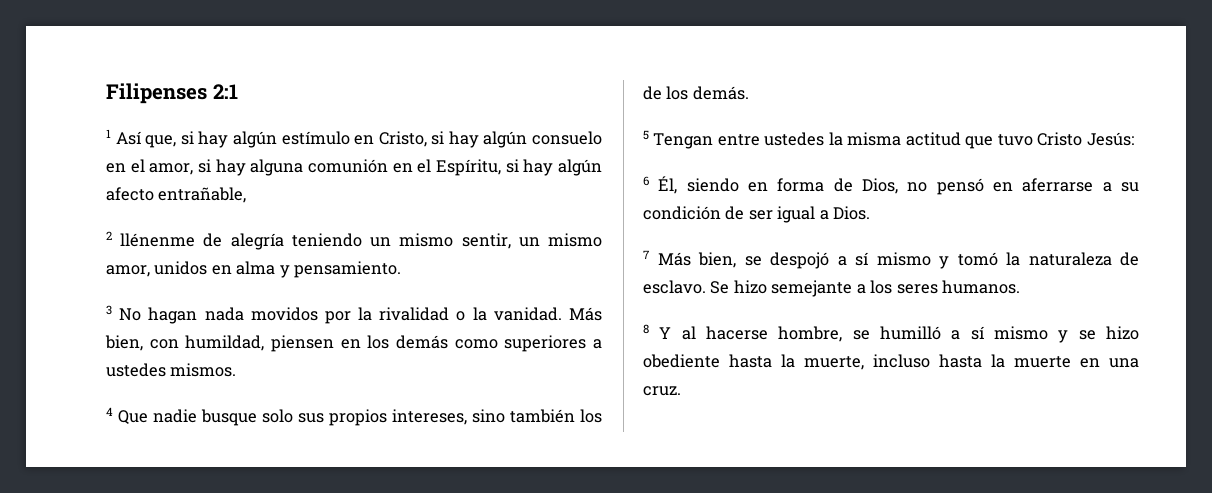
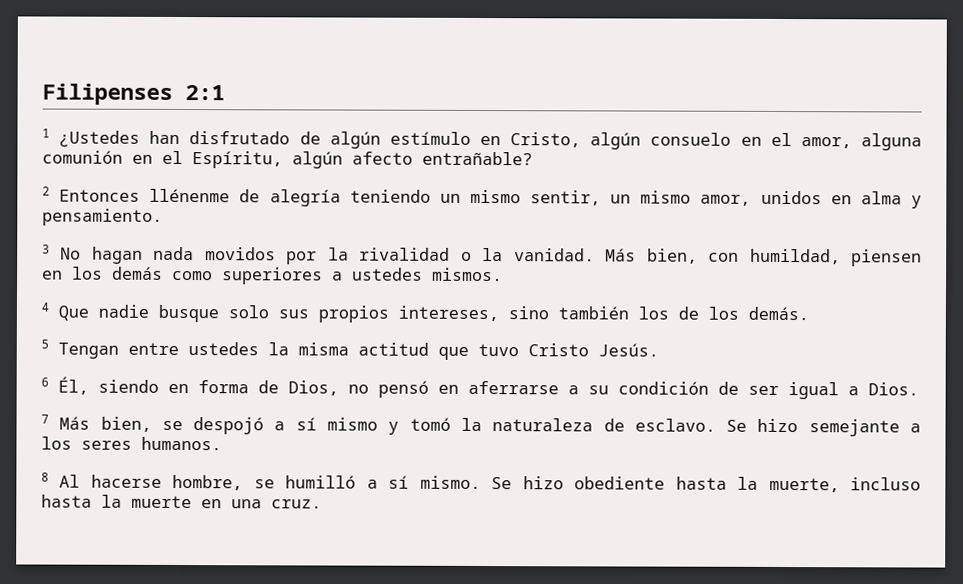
- 1 Así que, si hay algún estímulo en Cristo, si hay algún consuelo en el amor, si hay alguna comunión en el Espíritu, si hay algún afecto entrañable,
+ 1 ¿Ustedes han disfrutado de algún estímulo en Cristo, algún consuelo en el amor, alguna comunión en el Espíritu, algún afecto entrañable?
- 2 llénenme de alegría teniendo un mismo sentir, un mismo amor, unidos en alma y pensamiento.
+ 2 Entonces llénenme de alegría teniendo un mismo sentir, un mismo amor, unidos en alma y pensamiento.
- 5 Tengan entre ustedes la misma actitud que tuvo Cristo Jesús:
+ 5 Tengan entre ustedes la misma actitud que tuvo Cristo Jesús.
- 8 Y al hacerse hombre, se humilló a sí mismo y se hizo obediente hasta la muerte, incluso hasta la muerte en una cruz.
+ 8 Al hacerse hombre, se humilló a sí mismo. Se hizo obediente hasta la muerte, incluso hasta la muerte en una cruz.

